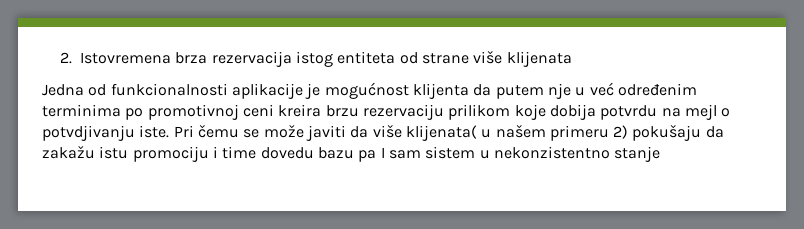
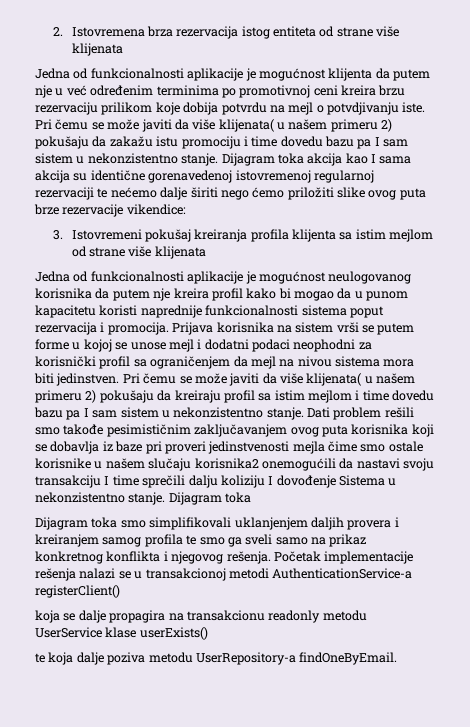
- Pri čemu se može javiti da više klijenata( u našem primeru 2) pokušaju da zakažu istu promociju i time dovedu bazu pa I sam sistem u nekonzistentno stanje
+ Pri čemu se može javiti da više klijenata( u našem primeru 2) pokušaju da zakažu istu promociju i time dovedu bazu pa I sam sistem u nekonzistentno stanje. Dijagram toka akcija kao I sama akcija su identične gorenavedenoj istovremenoj regularnoj rezervaciji te nećemo dalje širiti nego ćemo priložiti slike ovog puta brze rezervacije vikendice:
+ 3. Istovremeni pokušaj kreiranja profila klijenta sa istim mejlom od strane više klijenata
+ Jedna od funkcionalnosti aplikacije je mogućnost neulogovanog korisnika da putem nje kreira profil kako bi mogao da u punom kapacitetu koristi naprednije funkcionalnosti sistema poput rezervacija i promocija. Prijava korisnika na sistem vrši se putem forme u kojoj se unose mejl i dodatni podaci neophodni za korisnički profil sa ograničenjem da mejl na nivou sistema mora biti jedinstven. Pri čemu se može javiti da više klijenata( u našem primeru 2) pokušaju da kreiraju profil sa istim mejlom i time dovedu bazu pa I sam sistem u nekonzistentno stanje. Dati problem rešili smo takođe pesimističnim zaključavanjem ovog puta korisnika koji se dobavlja iz baze pri proveri jedinstvenosti mejla čime smo ostale korisnike u našem slučaju korisnika2 onemogućili da nastavi svoju transakciju I time sprečili dalju koliziju I dovođenje Sistema u nekonzistentno stanje. Dijagram toka
+ Dijagram toka smo simplifikovali uklanjenjem daljih provera i kreiranjem samog profila te smo ga sveli samo na prikaz konkretnog konflikta i njegovog rešenja. Početak implementacije rešenja nalazi se u transakcionoj metodi AuthenticationService-a registerClient()
+ koja se dalje propagira na transakcionu readonly metodu UserService klase userExists()
+ te koja dalje poziva metodu UserRepository-a findOneByEmail.

